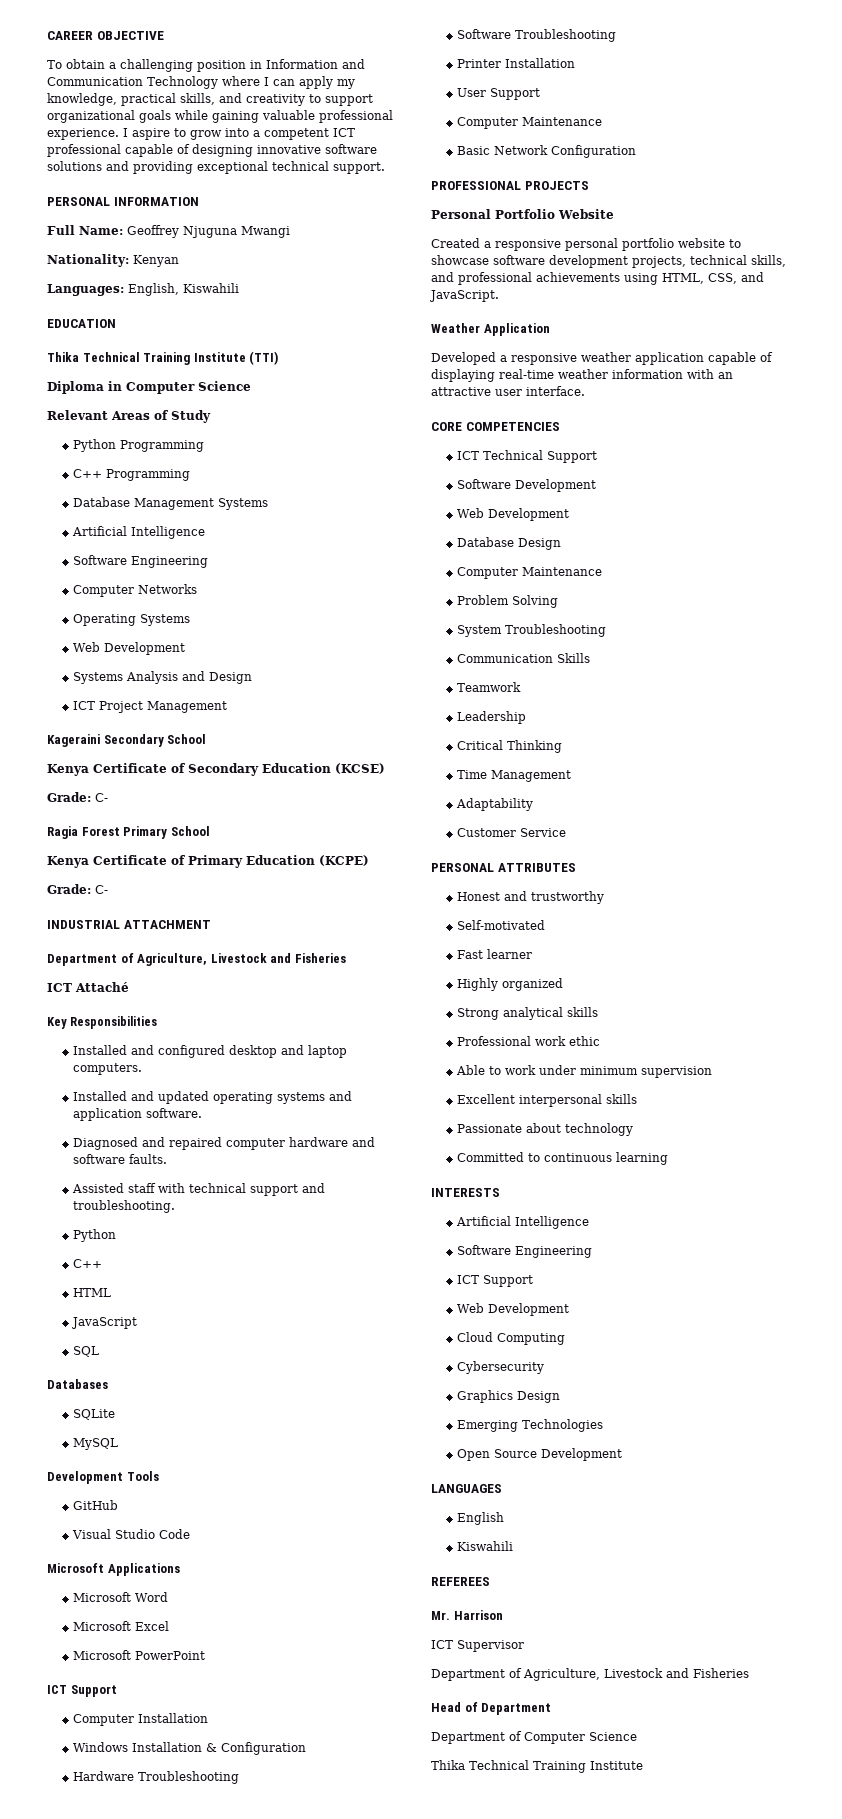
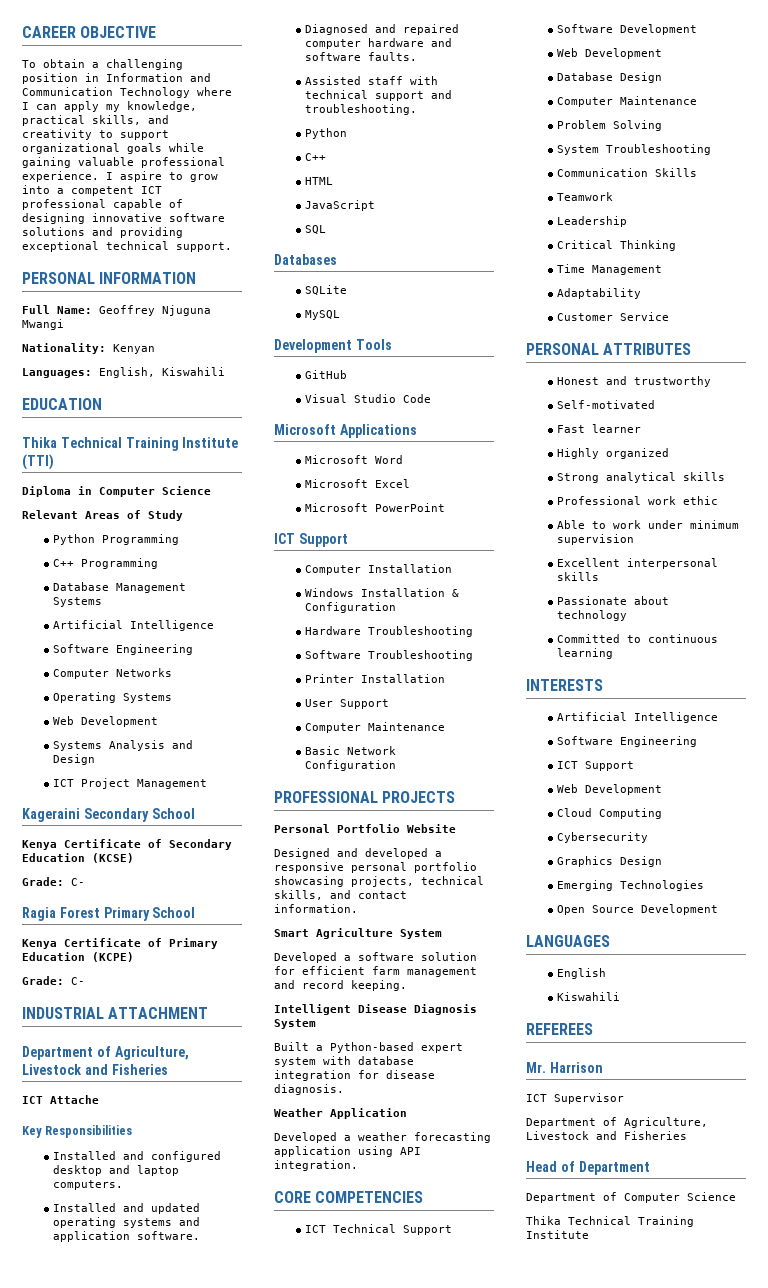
- ICT Attaché
+ ICT Attache
- Created a responsive personal portfolio website to showcase software development projects, technical skills, and professional achievements using HTML, CSS, and JavaScript.
+ Designed and developed a responsive personal portfolio showcasing projects, technical skills, and contact information.
+ Smart Agriculture System
+ Developed a software solution for efficient farm management and record keeping.
+ Intelligent Disease Diagnosis System
+ Built a Python-based expert system with database integration for disease diagnosis.
  Weather Application
- Developed a responsive weather application capable of displaying real-time weather information with an attractive user interface.
+ Developed a weather forecasting application using API integration.

